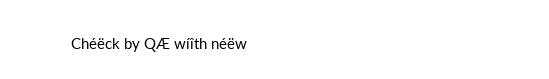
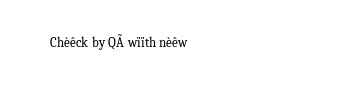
- Chéëck by QÆ wíîth néëw
+ Chèêck by QÃ wïïth nèêw

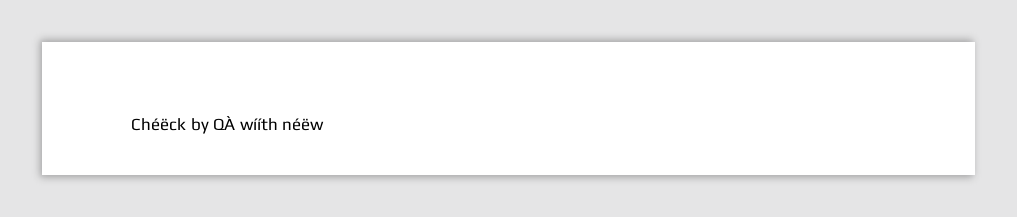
- Chèêck by QÃ wïïth nèêw
+ Chéëck by QÀ wííth néëw

